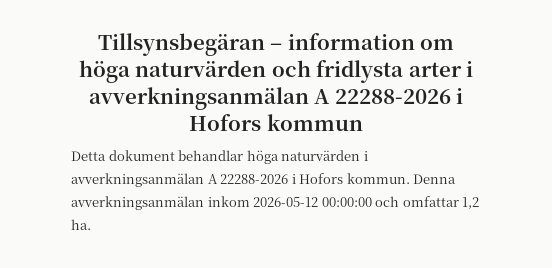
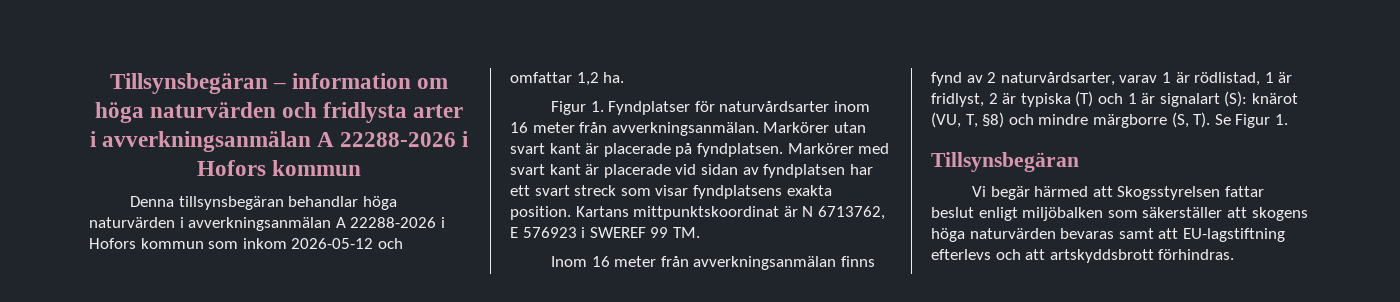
- Detta dokument behandlar höga naturvärden i avverkningsanmälan A 22288-2026 i Hofors kommun. Denna avverkningsanmälan inkom 2026-05-12 00:00:00 och omfattar 1,2 ha.
+ Denna tillsynsbegäran behandlar höga naturvärden i avverkningsanmälan A 22288-2026 i Hofors kommun som inkom 2026-05-12 och omfattar 1,2 ha.
+ Figur 1. Fyndplatser för naturvårdsarter inom 16 meter från avverkningsanmälan. Markörer utan svart kant är placerade på fyndplatsen. Markörer med svart kant är placerade vid sidan av fyndplatsen har ett svart streck som visar fyndplatsens exakta position. Kartans mittpunktskoordinat är N 6713762, E 576923 i SWEREF 99 TM.
+ Inom 16 meter från avverkningsanmälan finns fynd av 2 naturvårdsarter, varav 1 är rödlistad, 1 är fridlyst, 2 är typiska (T) och 1 är signalart (S): knärot (VU, T, §8) och mindre märgborre (S, T). Se Figur 1.
+ Tillsynsbegäran
+ Vi begär härmed att Skogsstyrelsen fattar beslut enligt miljöbalken som säkerställer att skogens höga naturvärden bevaras samt att EU-lagstiftning efterlevs och att artskyddsbrott förhindras.

